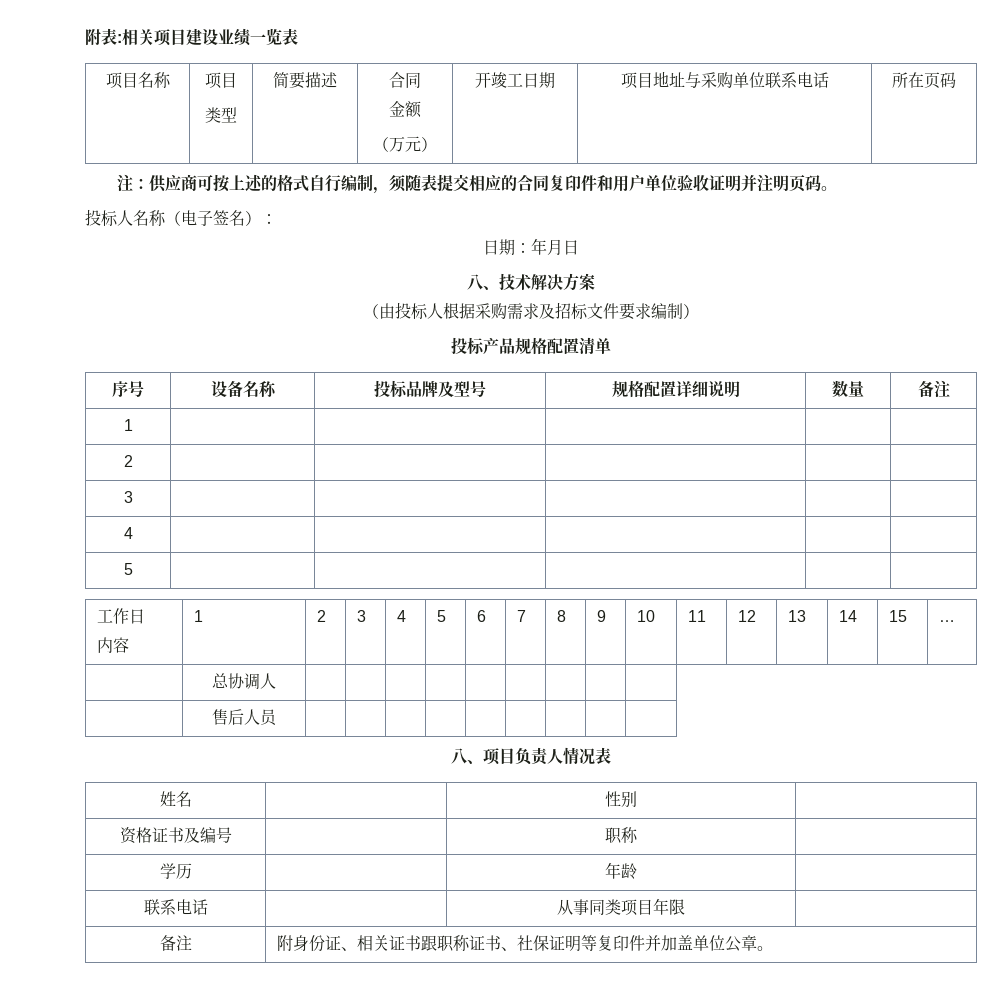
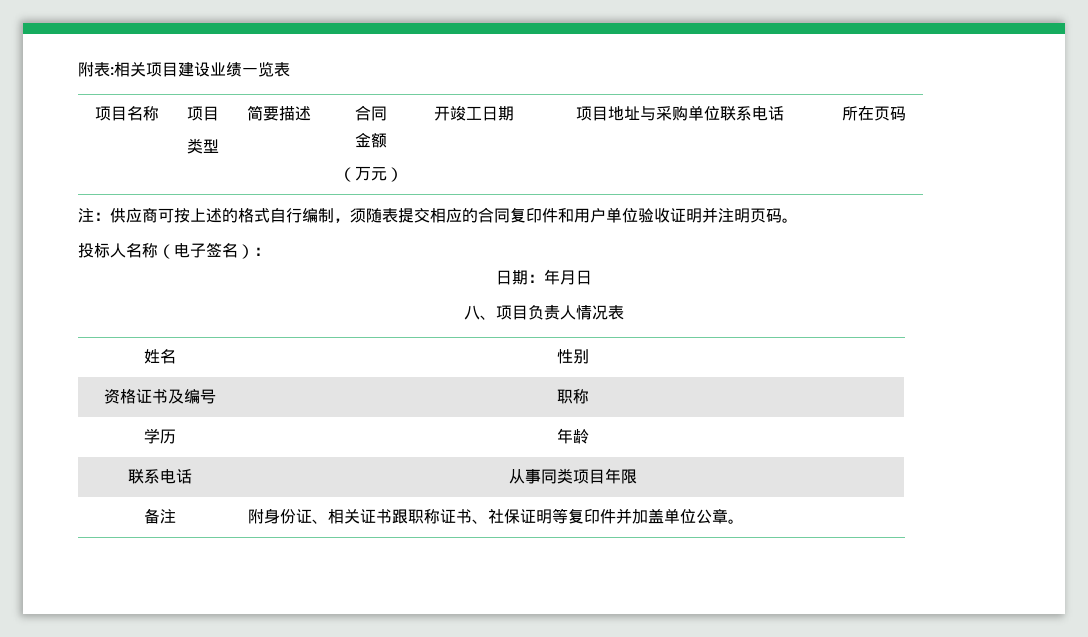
- 八、技术解决方案
- （由投标人根据采购需求及招标文件要求编制）
- 投标产品规格配置清单
- 序号 | 设备名称 | 投标品牌及型号 | 规格配置详细说明 | 数量 | 备注
- 1 | | | | |
- 2 | | | | |
- 3 | | | | |
- 4 | | | | |
- 5 | | | | |
- 工作日
- 内容 | 1 | 2 | 3 | 4 | 5 | 6 | 7 | 8 | 9 | 10 | 11 | 12 | 13 | 14 | 15 | …
- | 总协调人 | | | | | | | | |
- | 售后人员 | | | | | | | | |

